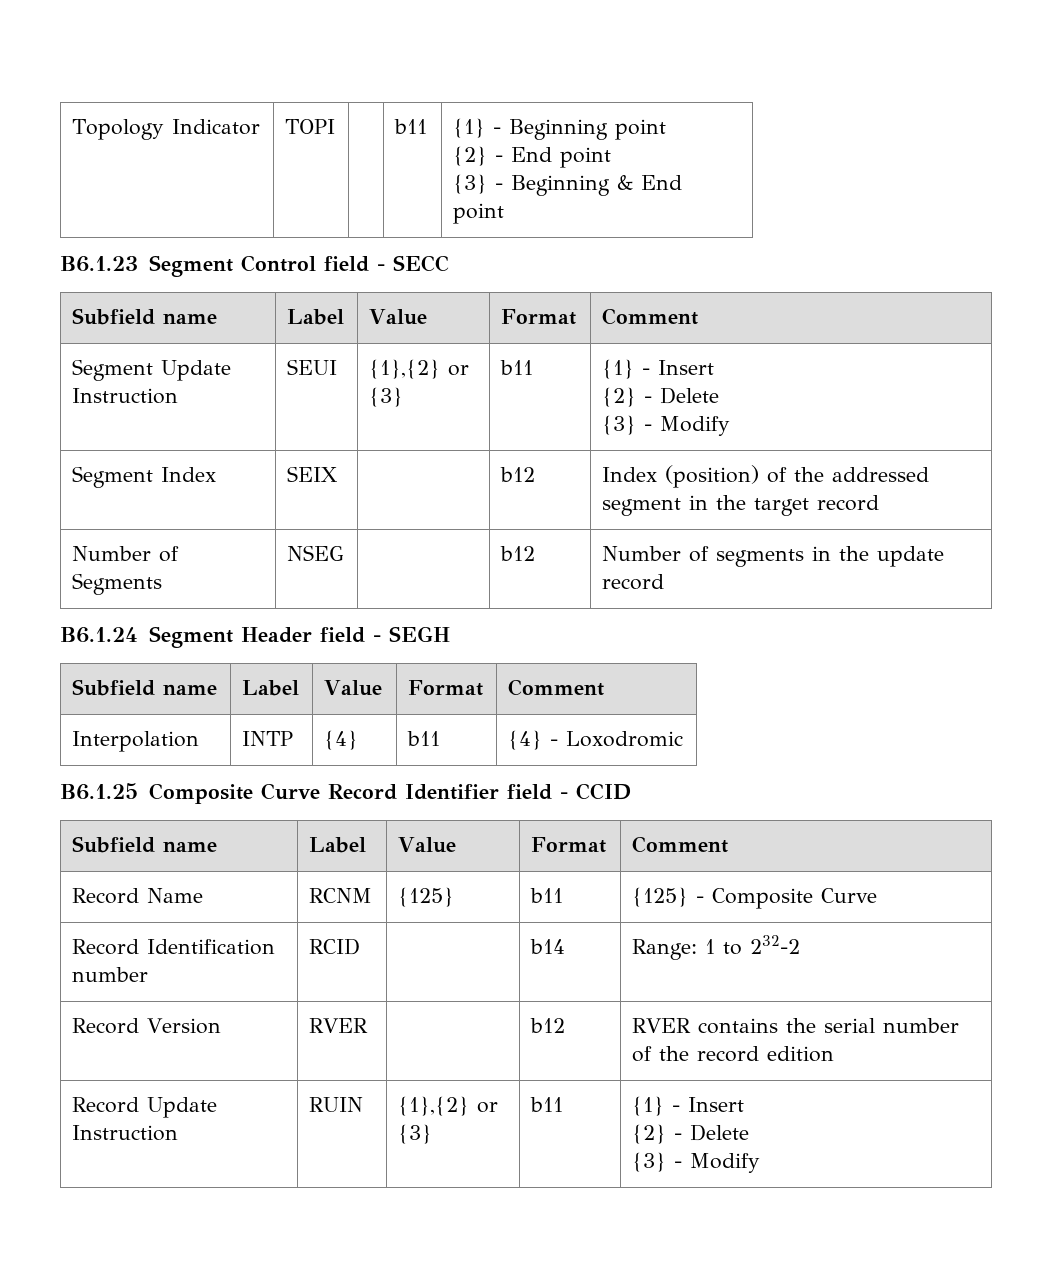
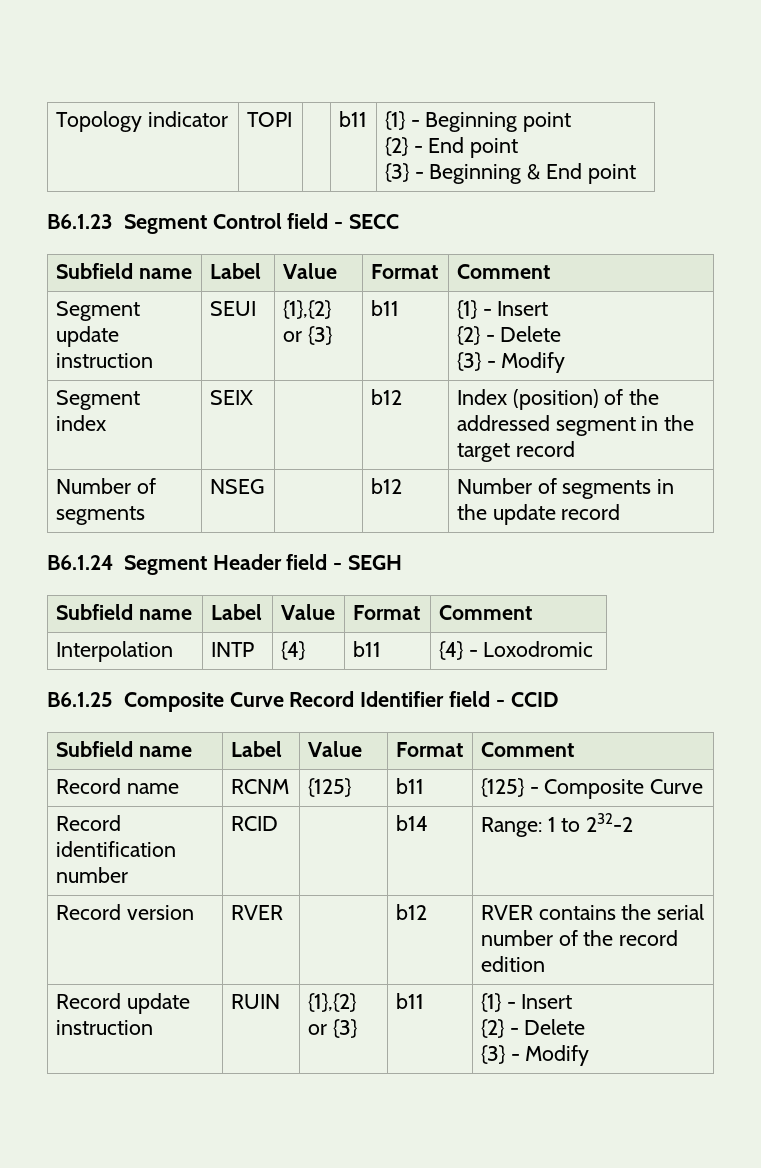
- Topology Indicator | TOPI | | b11 | {1} - Beginning point
+ Topology indicator | TOPI | | b11 | {1} - Beginning point
- Segment Update Instruction | SEUI | {1},{2} or {3} | b11 | {1} - Insert
+ Segment update instruction | SEUI | {1},{2} or {3} | b11 | {1} - Insert
- Segment Index | SEIX | | b12 | Index (position) of the addressed segment in the target record
+ Segment index | SEIX | | b12 | Index (position) of the addressed segment in the target record
- Number of Segments | NSEG | | b12 | Number of segments in the update record
+ Number of segments | NSEG | | b12 | Number of segments in the update record
- Record Name | RCNM | {125} | b11 | {125} - Composite Curve
+ Record name | RCNM | {125} | b11 | {125} - Composite Curve
- Record Identification number | RCID | | b14 | Range: 1 to 232-2
+ Record identification number | RCID | | b14 | Range: 1 to 232-2
- Record Version | RVER | | b12 | RVER contains the serial number of the record edition
+ Record version | RVER | | b12 | RVER contains the serial number of the record edition
- Record Update Instruction | RUIN | {1},{2} or {3} | b11 | {1} - Insert
+ Record update instruction | RUIN | {1},{2} or {3} | b11 | {1} - Insert

